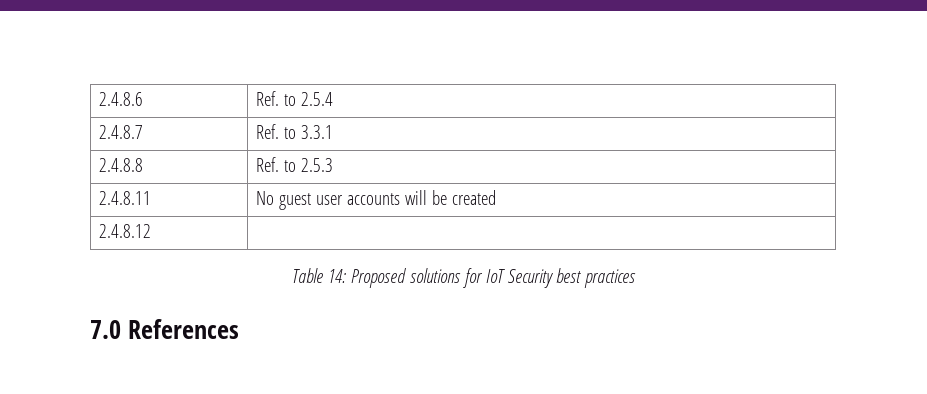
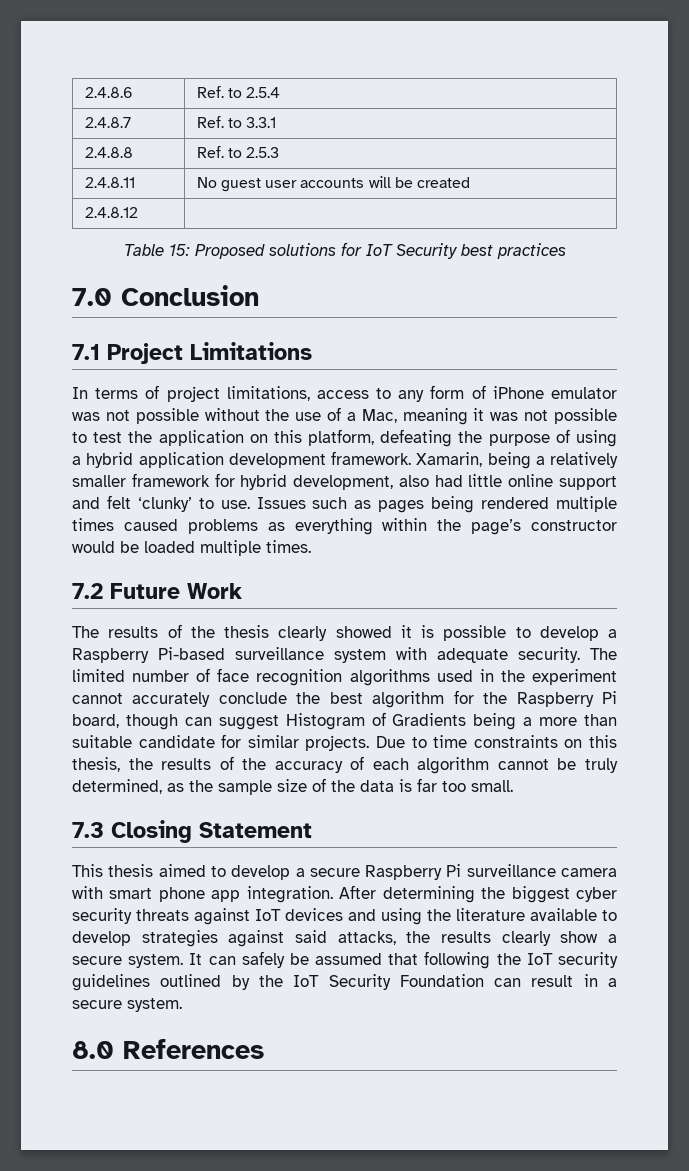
- Table 14: Proposed solutions for IoT Security best practices
+ Table 15: Proposed solutions for IoT Security best practices
- 7.0 References
+ 7.0 Conclusion
+ 7.1 Project Limitations
+ In terms of project limitations, access to any form of iPhone emulator was not possible without the use of a Mac, meaning it was not possible to test the application on this platform, defeating the purpose of using a hybrid application development framework. Xamarin, being a relatively smaller framework for hybrid development, also had little online support and felt ‘clunky’ to use. Issues such as pages being rendered multiple times caused problems as everything within the page’s constructor would be loaded multiple times.
+ 7.2 Future Work
+ The results of the thesis clearly showed it is possible to develop a Raspberry Pi-based surveillance system with adequate security. The limited number of face recognition algorithms used in the experiment cannot accurately conclude the best algorithm for the Raspberry Pi board, though can suggest Histogram of Gradients being a more than suitable candidate for similar projects. Due to time constraints on this thesis, the results of the accuracy of each algorithm cannot be truly determined, as the sample size of the data is far too small.
+ 7.3 Closing Statement
+ This thesis aimed to develop a secure Raspberry Pi surveillance camera with smart phone app integration. After determining the biggest cyber security threats against IoT devices and using the literature available to develop strategies against said attacks, the results clearly show a secure system. It can safely be assumed that following the IoT security guidelines outlined by the IoT Security Foundation can result in a secure system.
+ 8.0 References

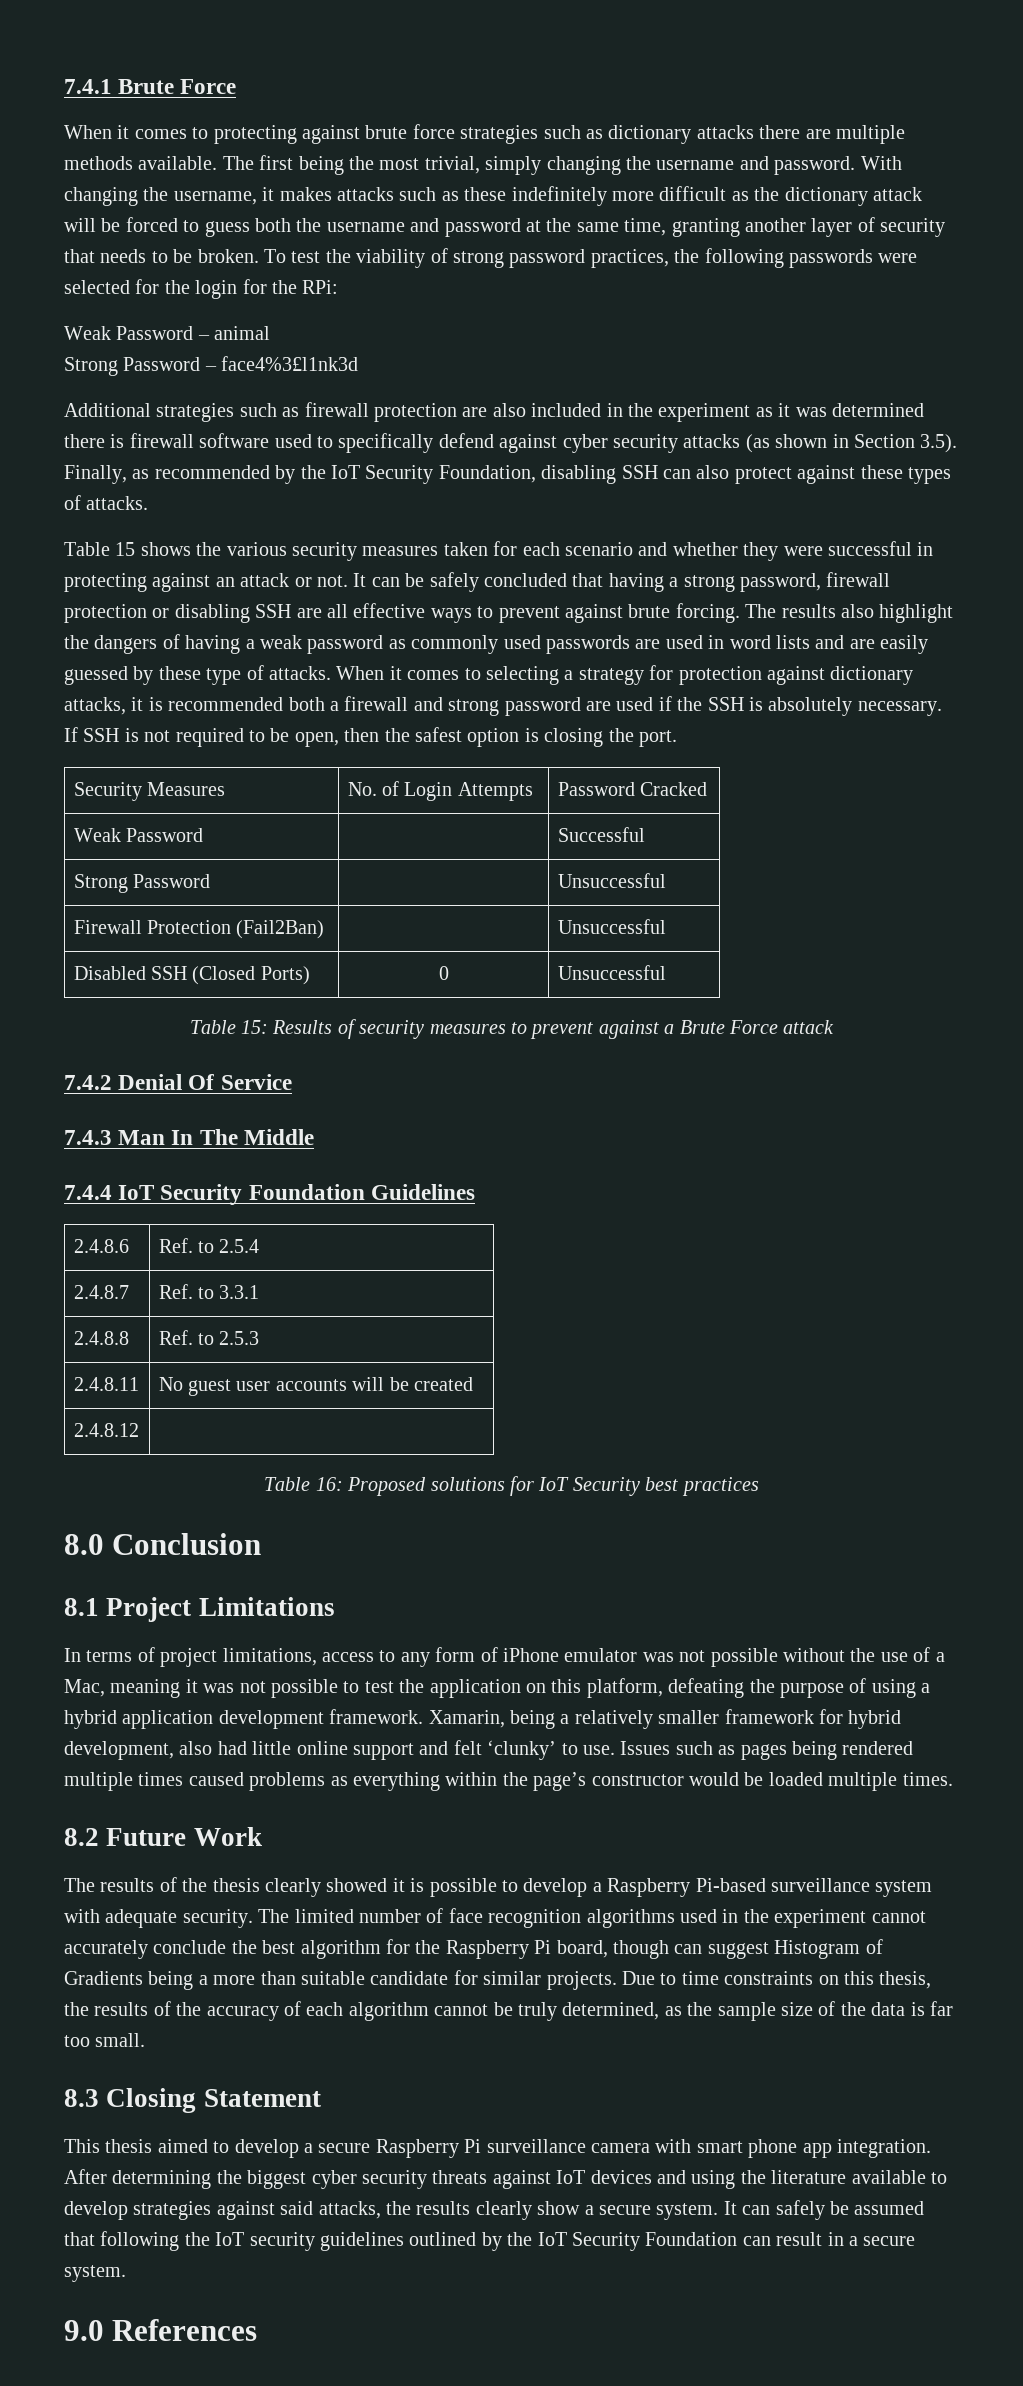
+ 7.4.1 Brute Force
+ When it comes to protecting against brute force strategies such as dictionary attacks there are multiple methods available. The first being the most trivial, simply changing the username and password. With changing the username, it makes attacks such as these indefinitely more difficult as the dictionary attack will be forced to guess both the username and password at the same time, granting another layer of security that needs to be broken. To test the viability of strong password practices, the following passwords were selected for the login for the RPi:
+ Weak Password – animal
+ Strong Password – face4%3£l1nk3d
+ Additional strategies such as firewall protection are also included in the experiment as it was determined there is firewall software used to specifically defend against cyber security attacks (as shown in Section 3.5). Finally, as recommended by the IoT Security Foundation, disabling SSH can also protect against these types of attacks.
+ Table 15 shows the various security measures taken for each scenario and whether they were successful in protecting against an attack or not. It can be safely concluded that having a strong password, firewall protection or disabling SSH are all effective ways to prevent against brute forcing. The results also highlight the dangers of having a weak password as commonly used passwords are used in word lists and are easily guessed by these type of attacks. When it comes to selecting a strategy for protection against dictionary attacks, it is recommended both a firewall and strong password are used if the SSH is absolutely necessary. If SSH is not required to be open, then the safest option is closing the port.
+ Security Measures | No. of Login Attempts | Password Cracked
+ Weak Password | | Successful
+ Strong Password | | Unsuccessful
+ Firewall Protection (Fail2Ban) | | Unsuccessful
+ Disabled SSH (Closed Ports) | 0 | Unsuccessful
+ Table 15: Results of security measures to prevent against a Brute Force attack
+ 7.4.2 Denial Of Service
+ 7.4.3 Man In The Middle
+ 7.4.4 IoT Security Foundation Guidelines
- Table 15: Proposed solutions for IoT Security best practices
+ Table 16: Proposed solutions for IoT Security best practices
- 7.0 Conclusion
+ 8.0 Conclusion
- 7.1 Project Limitations
+ 8.1 Project Limitations
- 7.2 Future Work
+ 8.2 Future Work
- 7.3 Closing Statement
+ 8.3 Closing Statement
- 8.0 References
+ 9.0 References

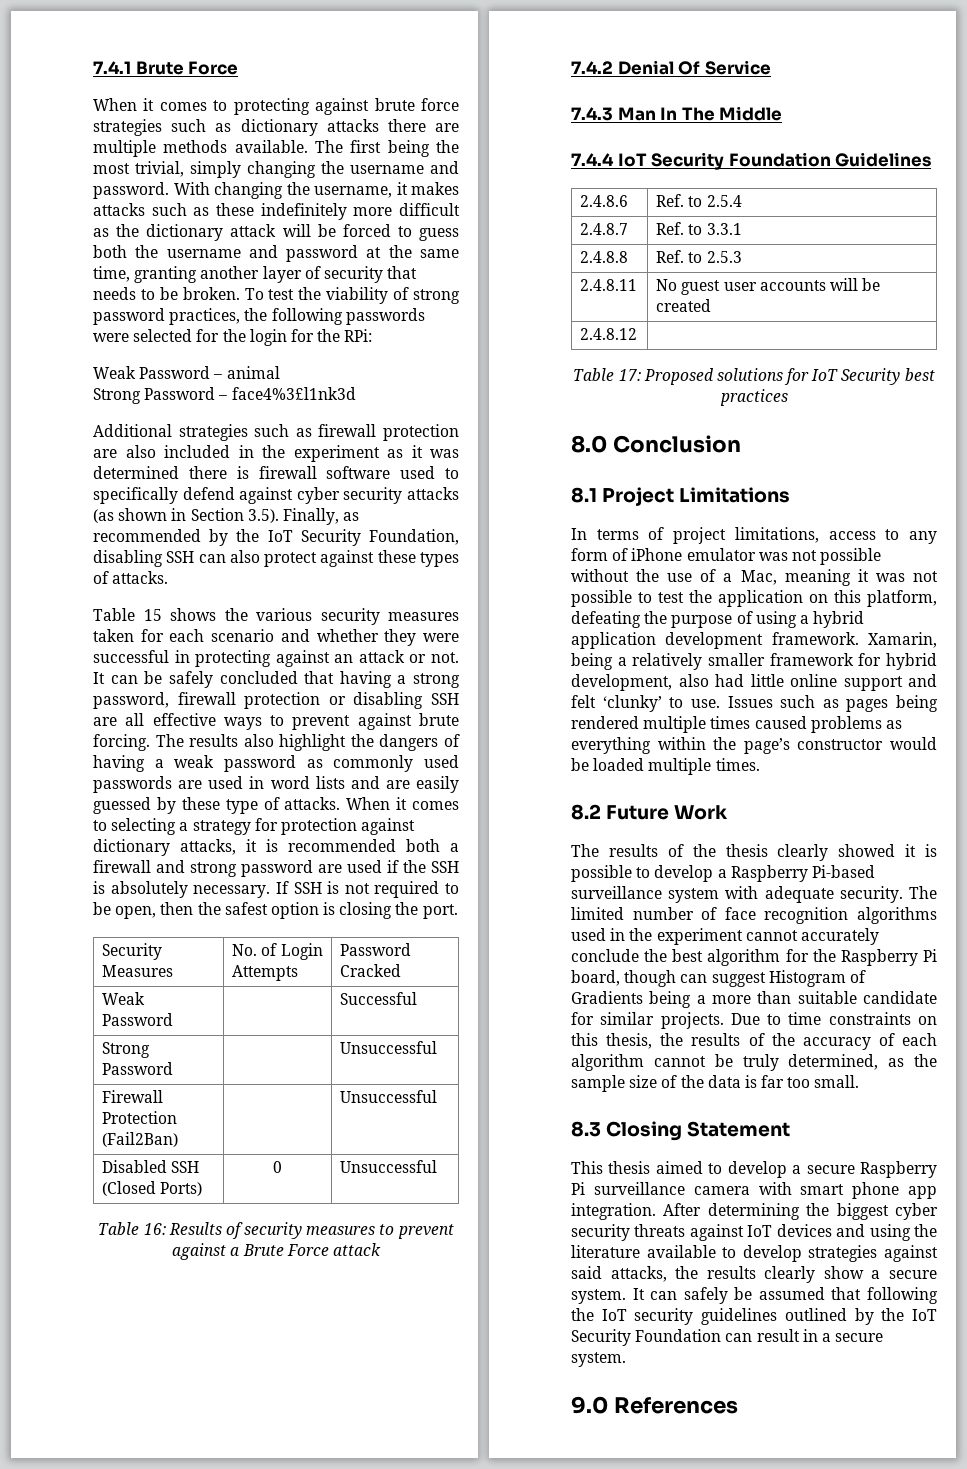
- Table 15: Results of security measures to prevent against a Brute Force attack
+ Table 16: Results of security measures to prevent against a Brute Force attack
- Table 16: Proposed solutions for IoT Security best practices
+ Table 17: Proposed solutions for IoT Security best practices

